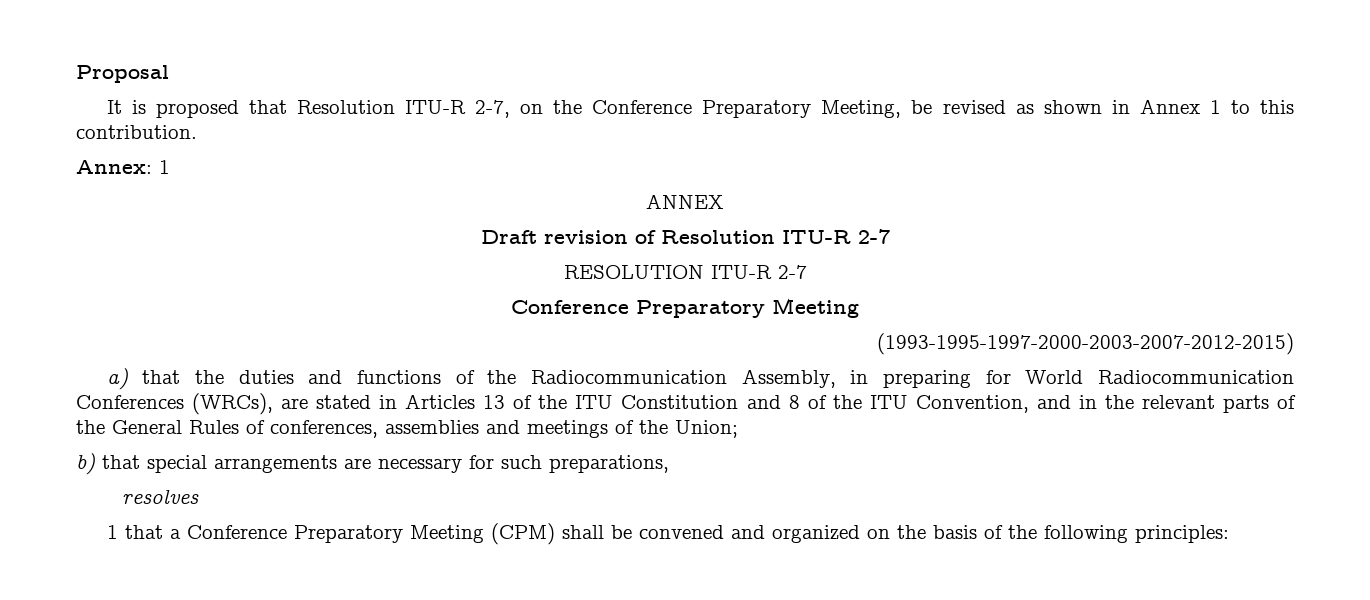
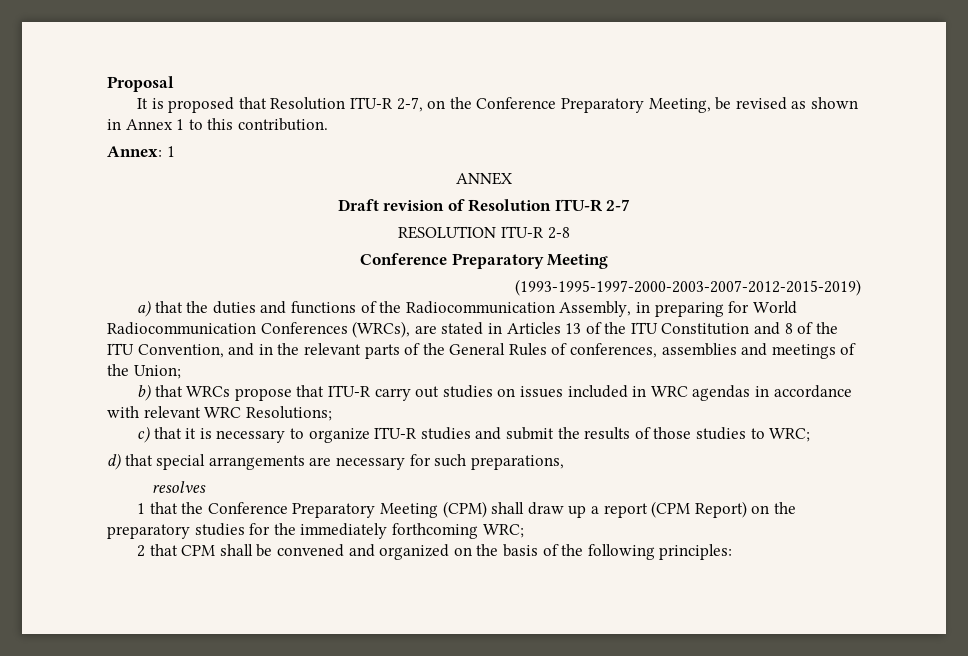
- RESOLUTION ITU-R 2-7
+ RESOLUTION ITU-R 2-8
- (1993-1995-1997-2000-2003-2007-2012-2015)
+ (1993-1995-1997-2000-2003-2007-2012-2015-2019)
- b) that special arrangements are necessary for such preparations,
+ b) that WRCs propose that ITU-R carry out studies on issues included in WRC agendas in accordance with relevant WRC Resolutions;
+ c) that it is necessary to organize ITU-R studies and submit the results of those studies to WRC;
+ d) that special arrangements are necessary for such preparations,
- 1 that a Conference Preparatory Meeting (CPM) shall be convened and organized on the basis of the following principles:
+ 1 that the Conference Preparatory Meeting (CPM) shall draw up a report (CPM Report) on the preparatory studies for the immediately forthcoming WRC;
+ 2 that CPM shall be convened and organized on the basis of the following principles:

